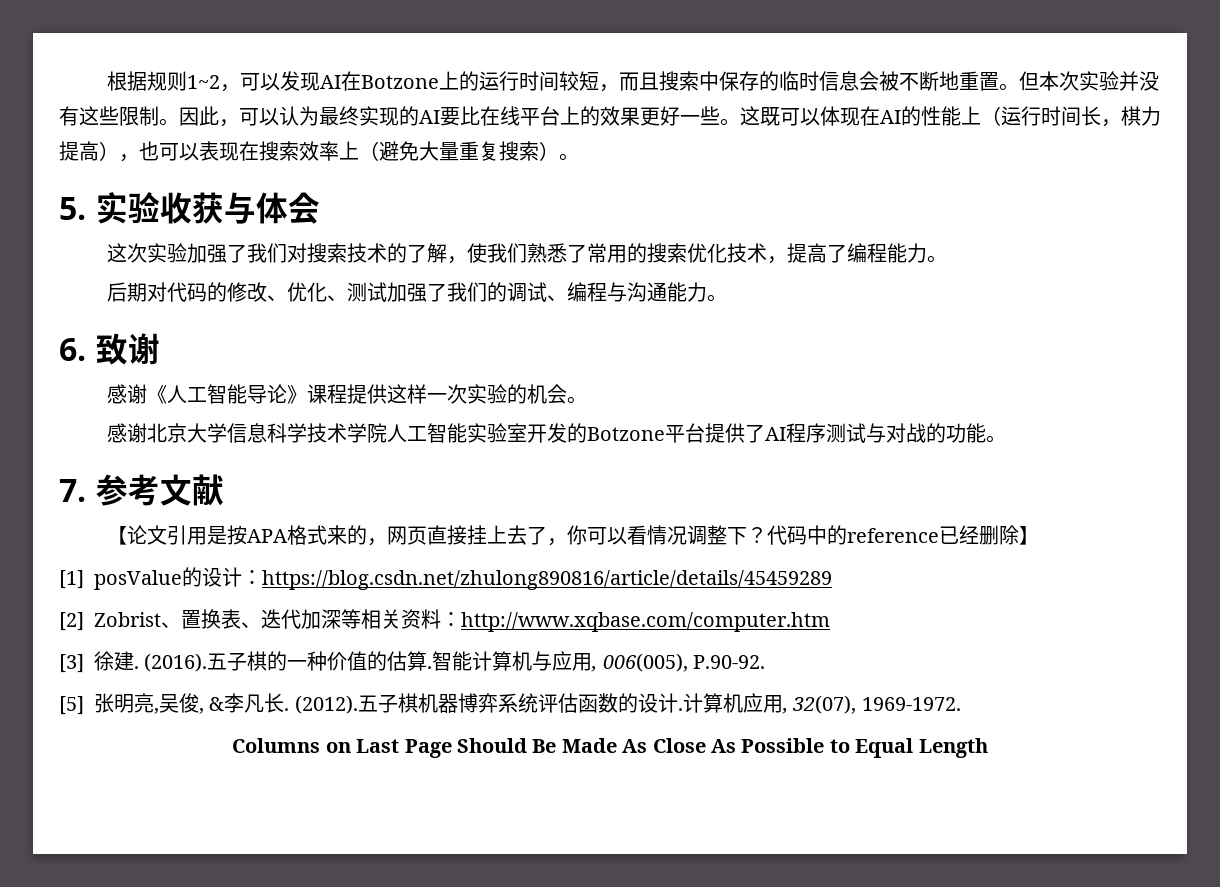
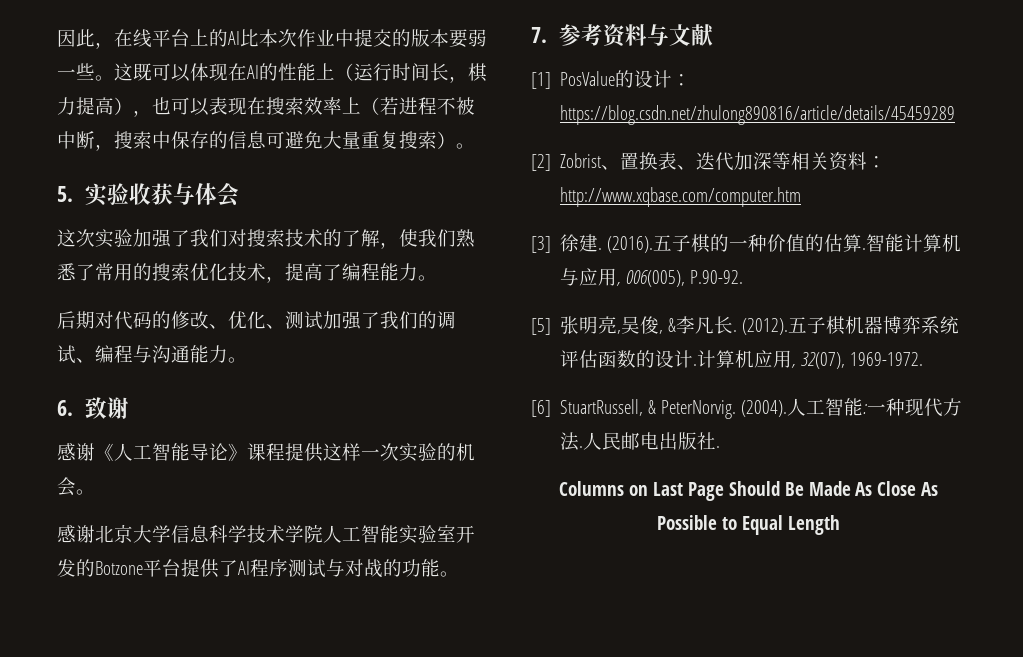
- 根据规则1~2，可以发现AI在Botzone上的运行时间较短，而且搜索中保存的临时信息会被不断地重置。但本次实验并没有这些限制。因此，可以认为最终实现的AI要比在线平台上的效果更好一些。
+ 因此，在线平台上的AI比本次作业中提交的版本要弱一些。
- 这既可以体现在AI的性能上（运行时间长，棋力提高），也可以表现在搜索效率上（避免大量重复搜索）。
+ 这既可以体现在AI的性能上（运行时间长，棋力提高），也可以表现在搜索效率上（若进程不被中断，搜索中保存的信息可避免大量重复搜索）。
- 7.参考文献
+ 7.参考资料与文献
- 【论文引用是按APA格式来的，网页直接挂上去了，你可以看情况调整下？代码中的reference已经删除】
- [1] posValue的设计：https://blog.csdn.net/zhulong890816/article/details/45459289
+ [1] PosValue的设计：https://blog.csdn.net/zhulong890816/article/details/45459289
+ [6] StuartRussell, & PeterNorvig. (2004).人工智能:一种现代方法.人民邮电出版社.

